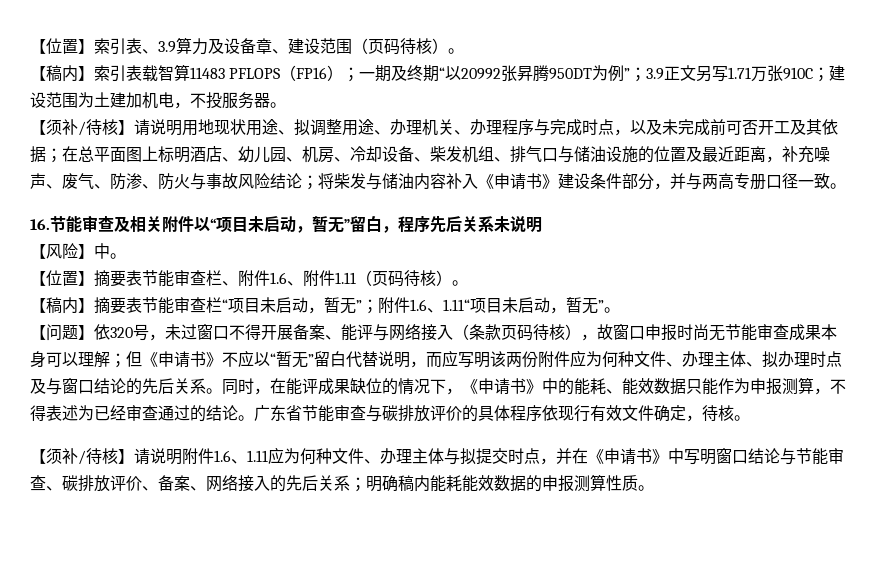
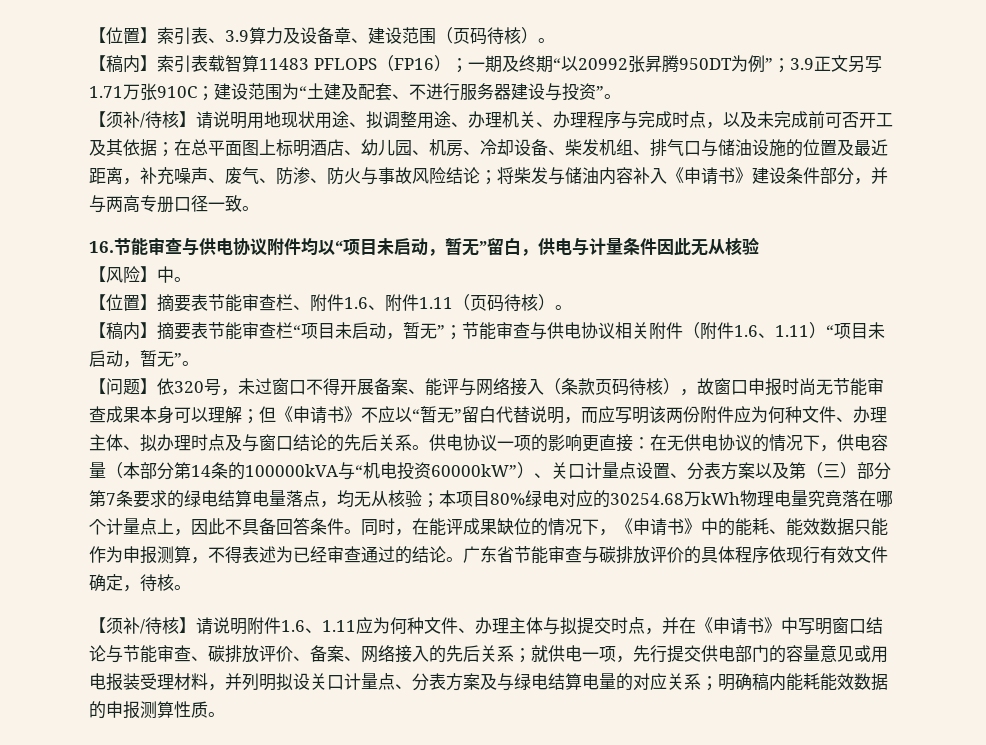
- 【稿内】索引表载智算11483 PFLOPS（FP16）；一期及终期“以20992张昇腾950DT为例”；3.9正文另写1.71万张910C；建设范围为土建加机电，不投服务器。
+ 【稿内】索引表载智算11483 PFLOPS（FP16）；一期及终期“以20992张昇腾950DT为例”；3.9正文另写1.71万张910C；建设范围为“土建及配套、不进行服务器建设与投资”。
- 16.节能审查及相关附件以“项目未启动，暂无”留白，程序先后关系未说明
+ 16.节能审查与供电协议附件均以“项目未启动，暂无”留白，供电与计量条件因此无从核验
- 【稿内】摘要表节能审查栏“项目未启动，暂无”；附件1.6、1.11“项目未启动，暂无”。
+ 【稿内】摘要表节能审查栏“项目未启动，暂无”；节能审查与供电协议相关附件（附件1.6、1.11）“项目未启动，暂无”。
+ 供电协议一项的影响更直接：在无供电协议的情况下，供电容量（本部分第14条的100000kVA与“机电投资60000kW”）、关口计量点设置、分表方案以及第（三）部分第7条要求的绿电结算电量落点，均无从核验；本项目80%绿电对应的30254.68万kWh物理电量究竟落在哪个计量点上，因此不具备回答条件。
- 【须补/待核】请说明附件1.6、1.11应为何种文件、办理主体与拟提交时点，并在《申请书》中写明窗口结论与节能审查、碳排放评价、备案、网络接入的先后关系；明确稿内能耗能效数据的申报测算性质。
+ 【须补/待核】请说明附件1.6、1.11应为何种文件、办理主体与拟提交时点，并在《申请书》中写明窗口结论与节能审查、碳排放评价、备案、网络接入的先后关系；就供电一项，先行提交供电部门的容量意见或用电报装受理材料，并列明拟设关口计量点、分表方案及与绿电结算电量的对应关系；明确稿内能耗能效数据的申报测算性质。

